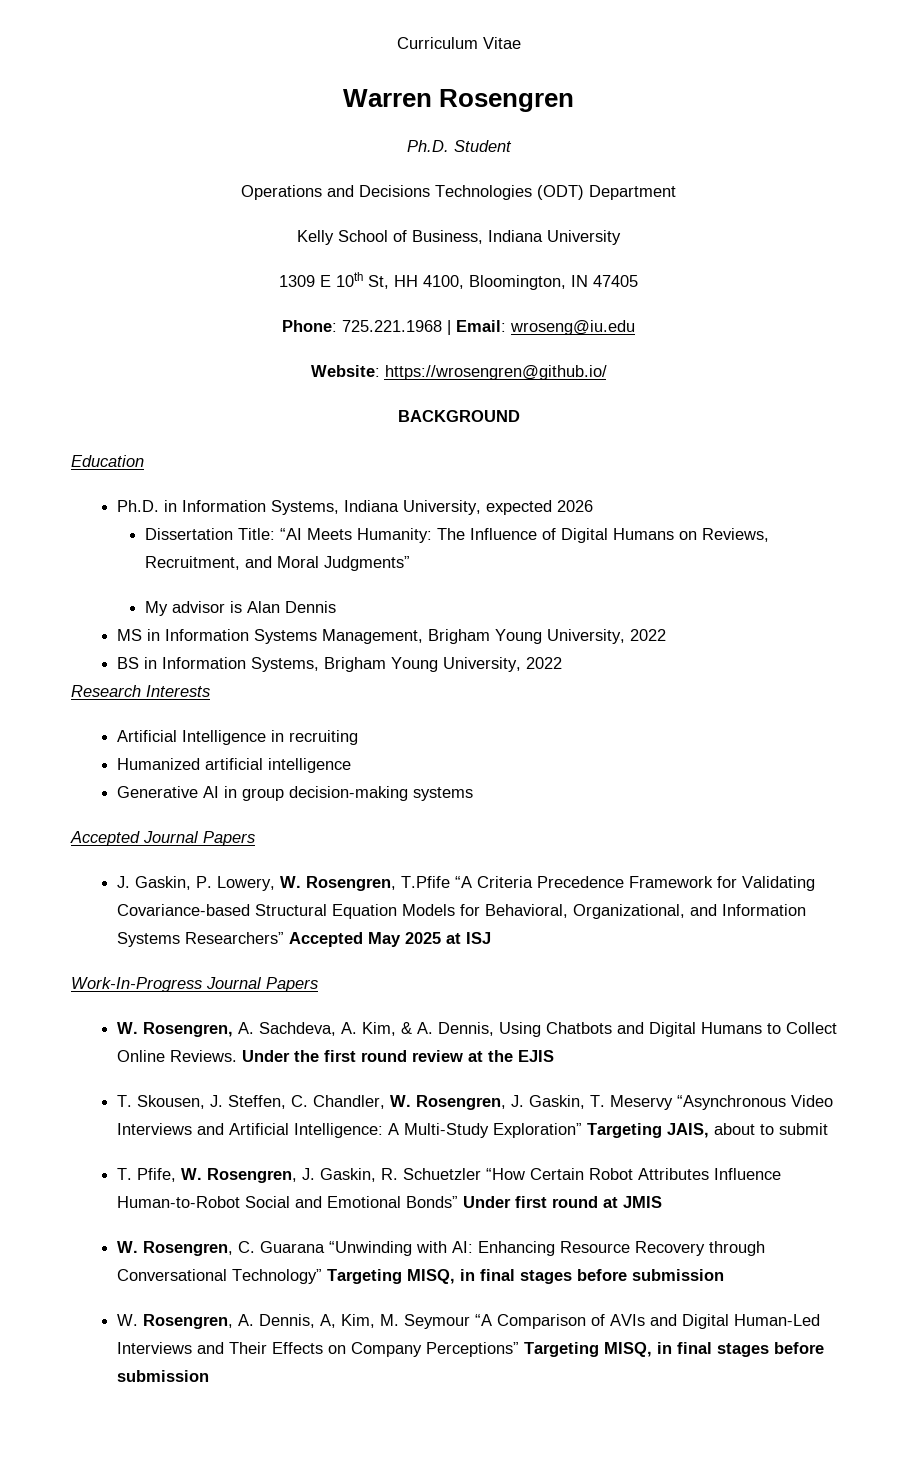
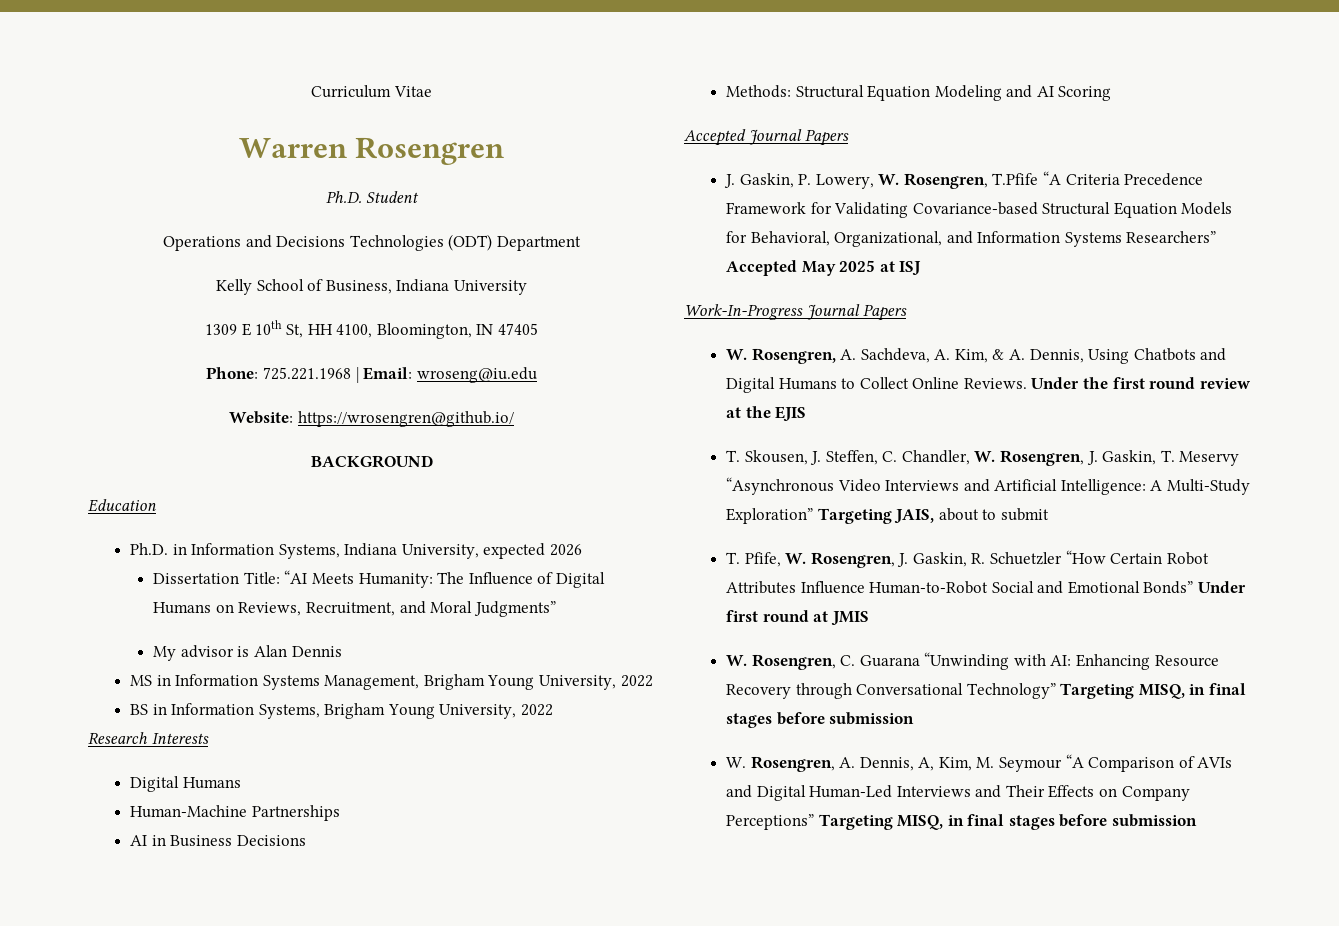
  Research Interests
- Artificial Intelligence in recruiting
- Humanized artificial intelligence
- Generative AI in group decision-making systems
+ Digital Humans
+ Human-Machine Partnerships
+ AI in Business Decisions
+ Methods: Structural Equation Modeling and AI Scoring

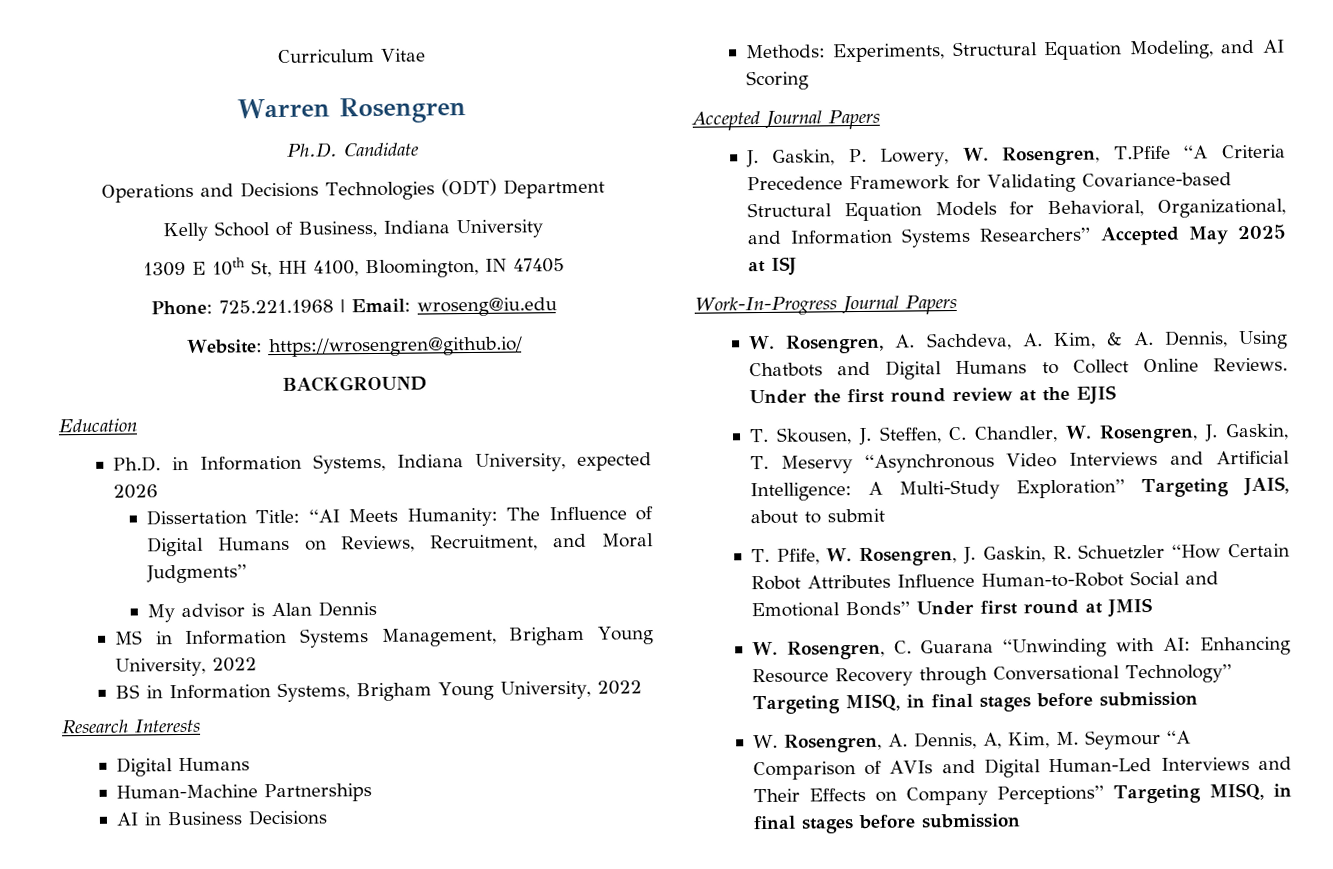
- Ph.D. Student
+ Ph.D. Candidate
- Methods: Structural Equation Modeling and AI Scoring
+ Methods: Experiments, Structural Equation Modeling, and AI Scoring

